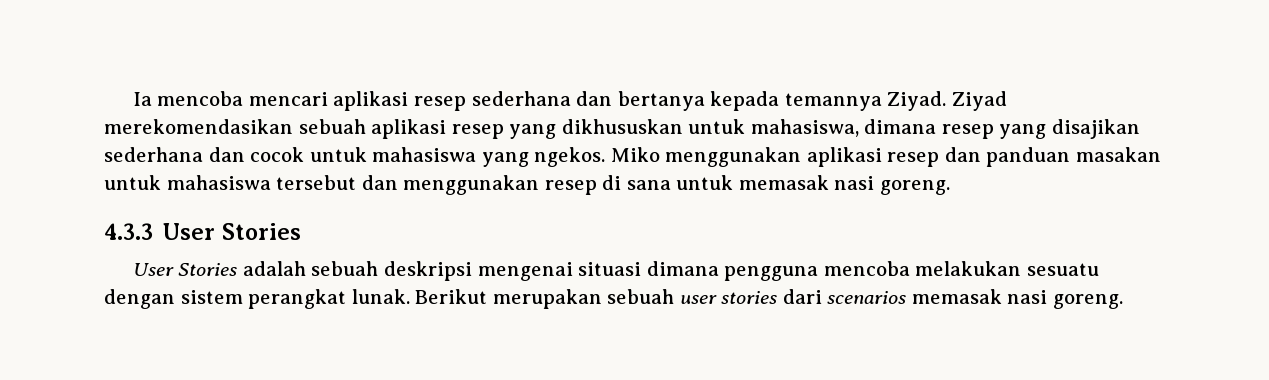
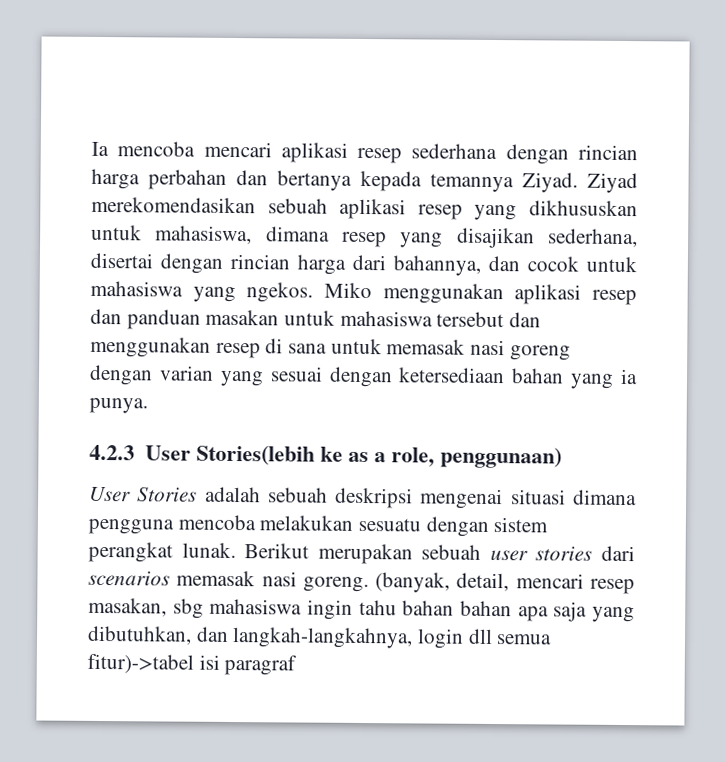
- Ia mencoba mencari aplikasi resep sederhana dan bertanya kepada temannya Ziyad.
+ Ia mencoba mencari aplikasi resep sederhana dengan rincian harga perbahan dan bertanya kepada temannya Ziyad.
- Ziyad merekomendasikan sebuah aplikasi resep yang dikhususkan untuk mahasiswa, dimana resep yang disajikan sederhana dan cocok untuk mahasiswa yang ngekos.
+ Ziyad merekomendasikan sebuah aplikasi resep yang dikhususkan untuk mahasiswa, dimana resep yang disajikan sederhana, disertai dengan rincian harga dari bahannya, dan cocok untuk mahasiswa yang ngekos.
- Miko menggunakan aplikasi resep dan panduan masakan untuk mahasiswa tersebut dan menggunakan resep di sana untuk memasak nasi goreng.
- 4.3.3 User Stories
+ Miko menggunakan aplikasi resep dan panduan masakan untuk mahasiswa tersebut dan menggunakan resep di sana untuk memasak nasi goreng dengan varian yang sesuai dengan ketersediaan bahan yang ia punya.
+ 4.2.3 User Stories(lebih ke as a role, penggunaan)
+ (banyak, detail, mencari resep masakan, sbg mahasiswa ingin tahu bahan bahan apa saja yang dibutuhkan, dan langkah-langkahnya, login dll semua fitur)->tabel isi paragraf

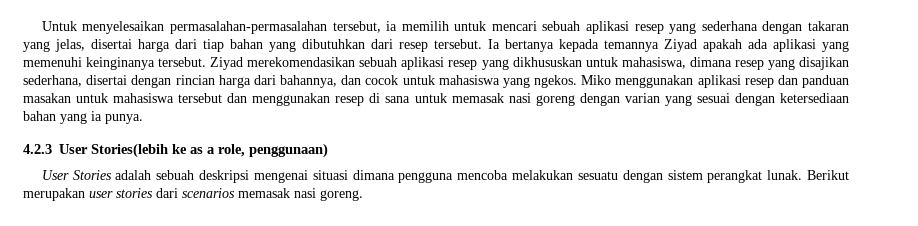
- Ia mencoba mencari aplikasi resep sederhana dengan rincian harga perbahan dan bertanya kepada temannya Ziyad.
+ Untuk menyelesaikan permasalahan-permasalahan tersebut, ia memilih untuk mencari sebuah aplikasi resep yang sederhana dengan takaran yang jelas, disertai harga dari tiap bahan yang dibutuhkan dari resep tersebut. Ia bertanya kepada temannya Ziyad apakah ada aplikasi yang memenuhi keinginanya tersebut.
- Berikut merupakan sebuah user stories dari scenarios memasak nasi goreng. (banyak, detail, mencari resep masakan, sbg mahasiswa ingin tahu bahan bahan apa saja yang dibutuhkan, dan langkah-langkahnya, login dll semua fitur)->tabel isi paragraf
+ Berikut merupakan user stories dari scenarios memasak nasi goreng.

